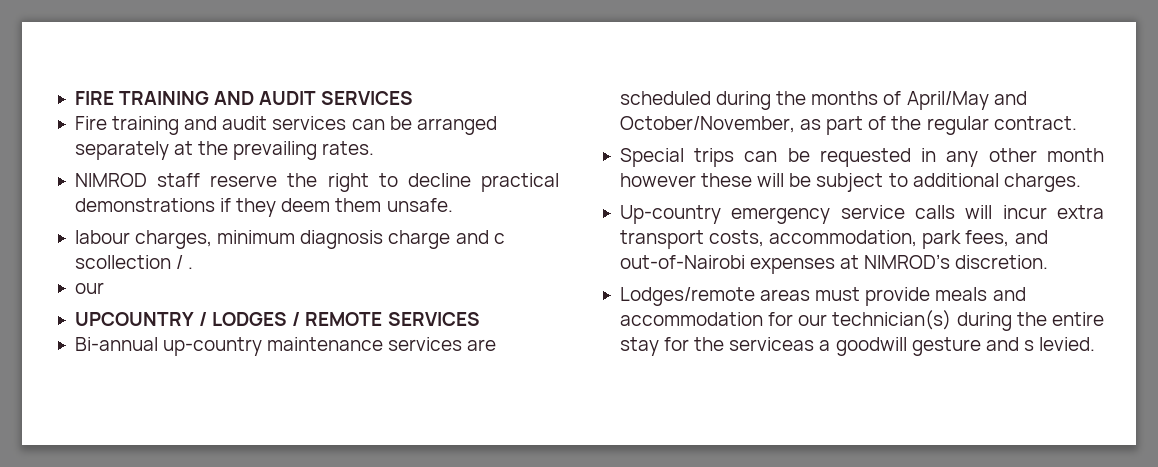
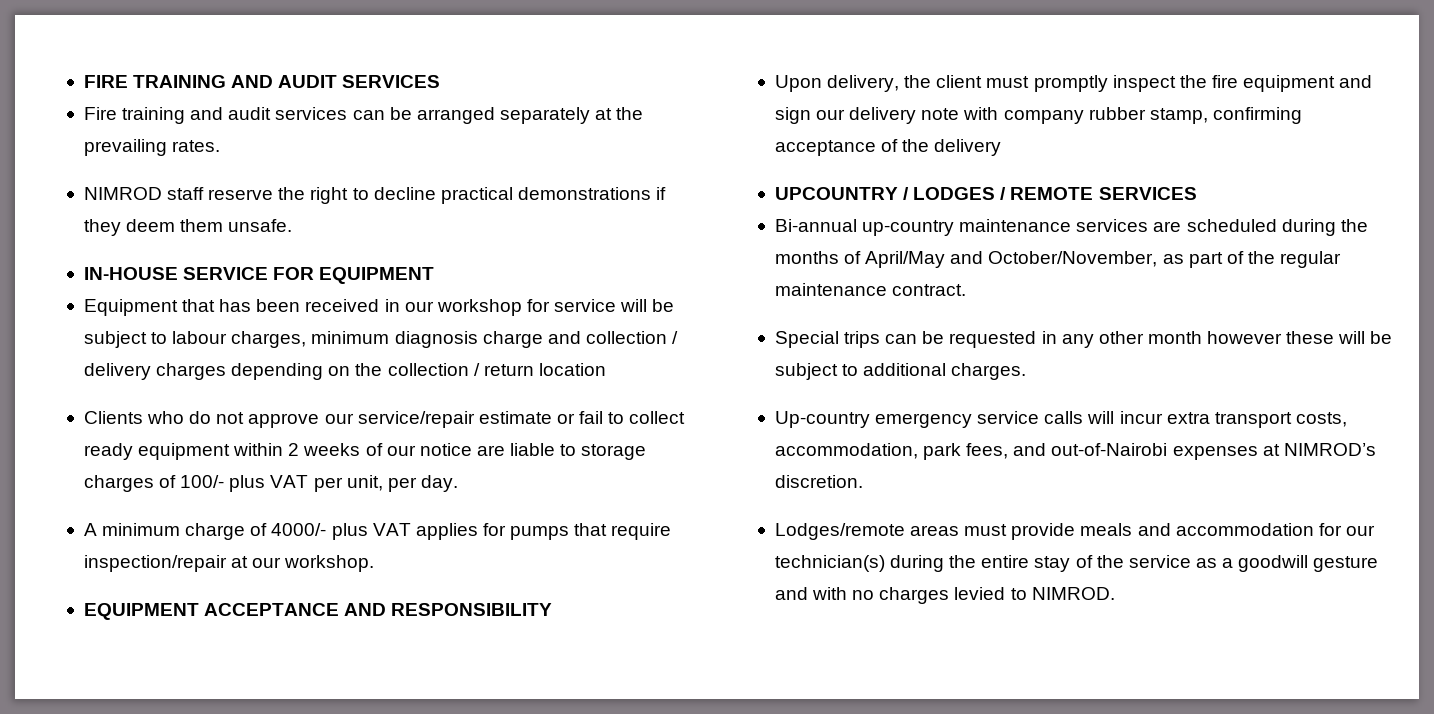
- labour charges, minimum diagnosis charge and c scollection / .
- our
+ IN-HOUSE SERVICE FOR EQUIPMENT
+ Equipment that has been received in our workshop for service will be subject to labour charges, minimum diagnosis charge and collection / delivery charges depending on the collection / return location
+ Clients who do not approve our service/repair estimate or fail to collect ready equipment within 2 weeks of our notice are liable to storage charges of 100/- plus VAT per unit, per day.
+ A minimum charge of 4000/- plus VAT applies for pumps that require inspection/repair at our workshop.
+ EQUIPMENT ACCEPTANCE AND RESPONSIBILITY
+ Upon delivery, the client must promptly inspect the fire equipment and sign our delivery note with company rubber stamp, confirming acceptance of the delivery
- Bi-annual up-country maintenance services are scheduled during the months of April/May and October/November, as part of the regular contract.
+ Bi-annual up-country maintenance services are scheduled during the months of April/May and October/November, as part of the regular maintenance contract.
- Lodges/remote areas must provide meals and accommodation for our technician(s) during the entire stay for the serviceas a goodwill gesture and s levied.
+ Lodges/remote areas must provide meals and accommodation for our technician(s) during the entire stay of the service as a goodwill gesture and with no charges levied to NIMROD.

